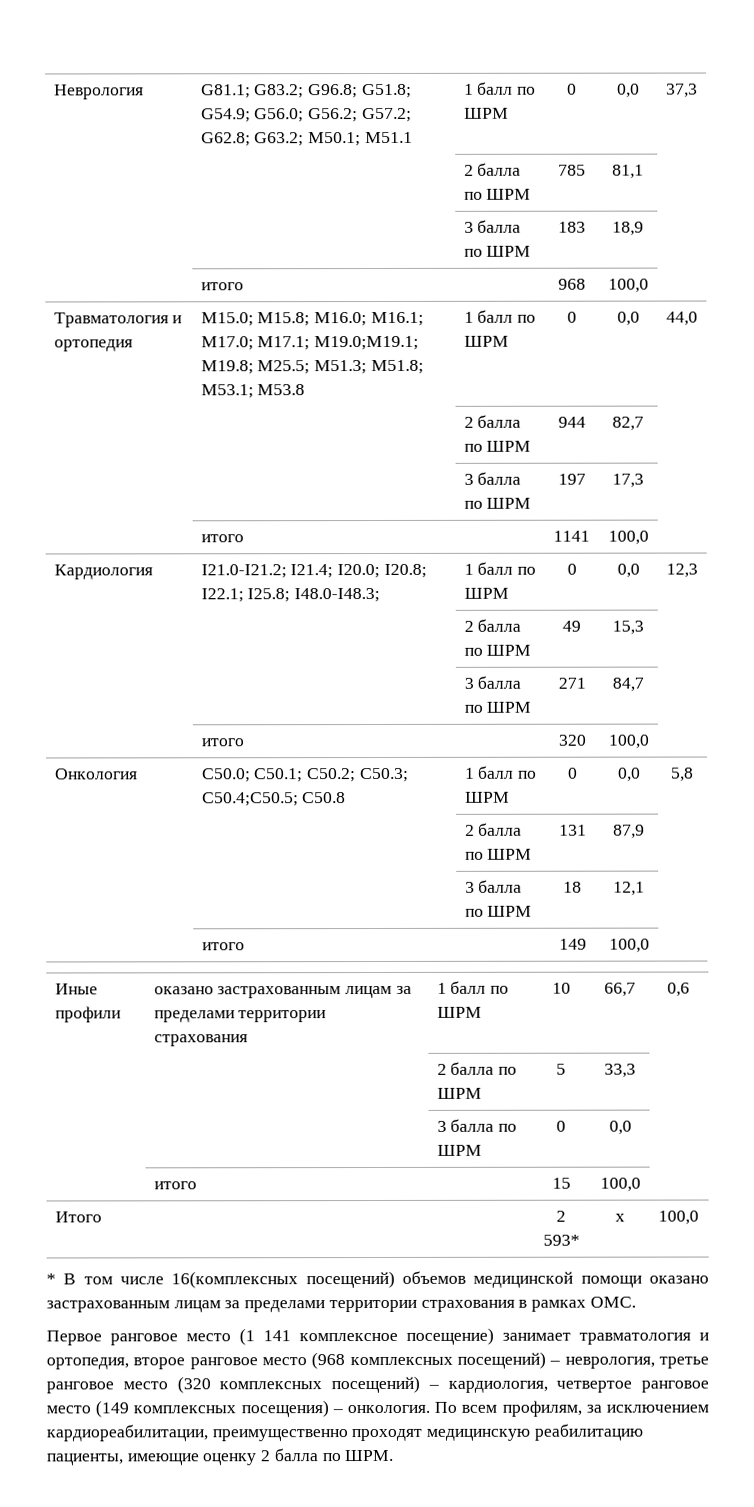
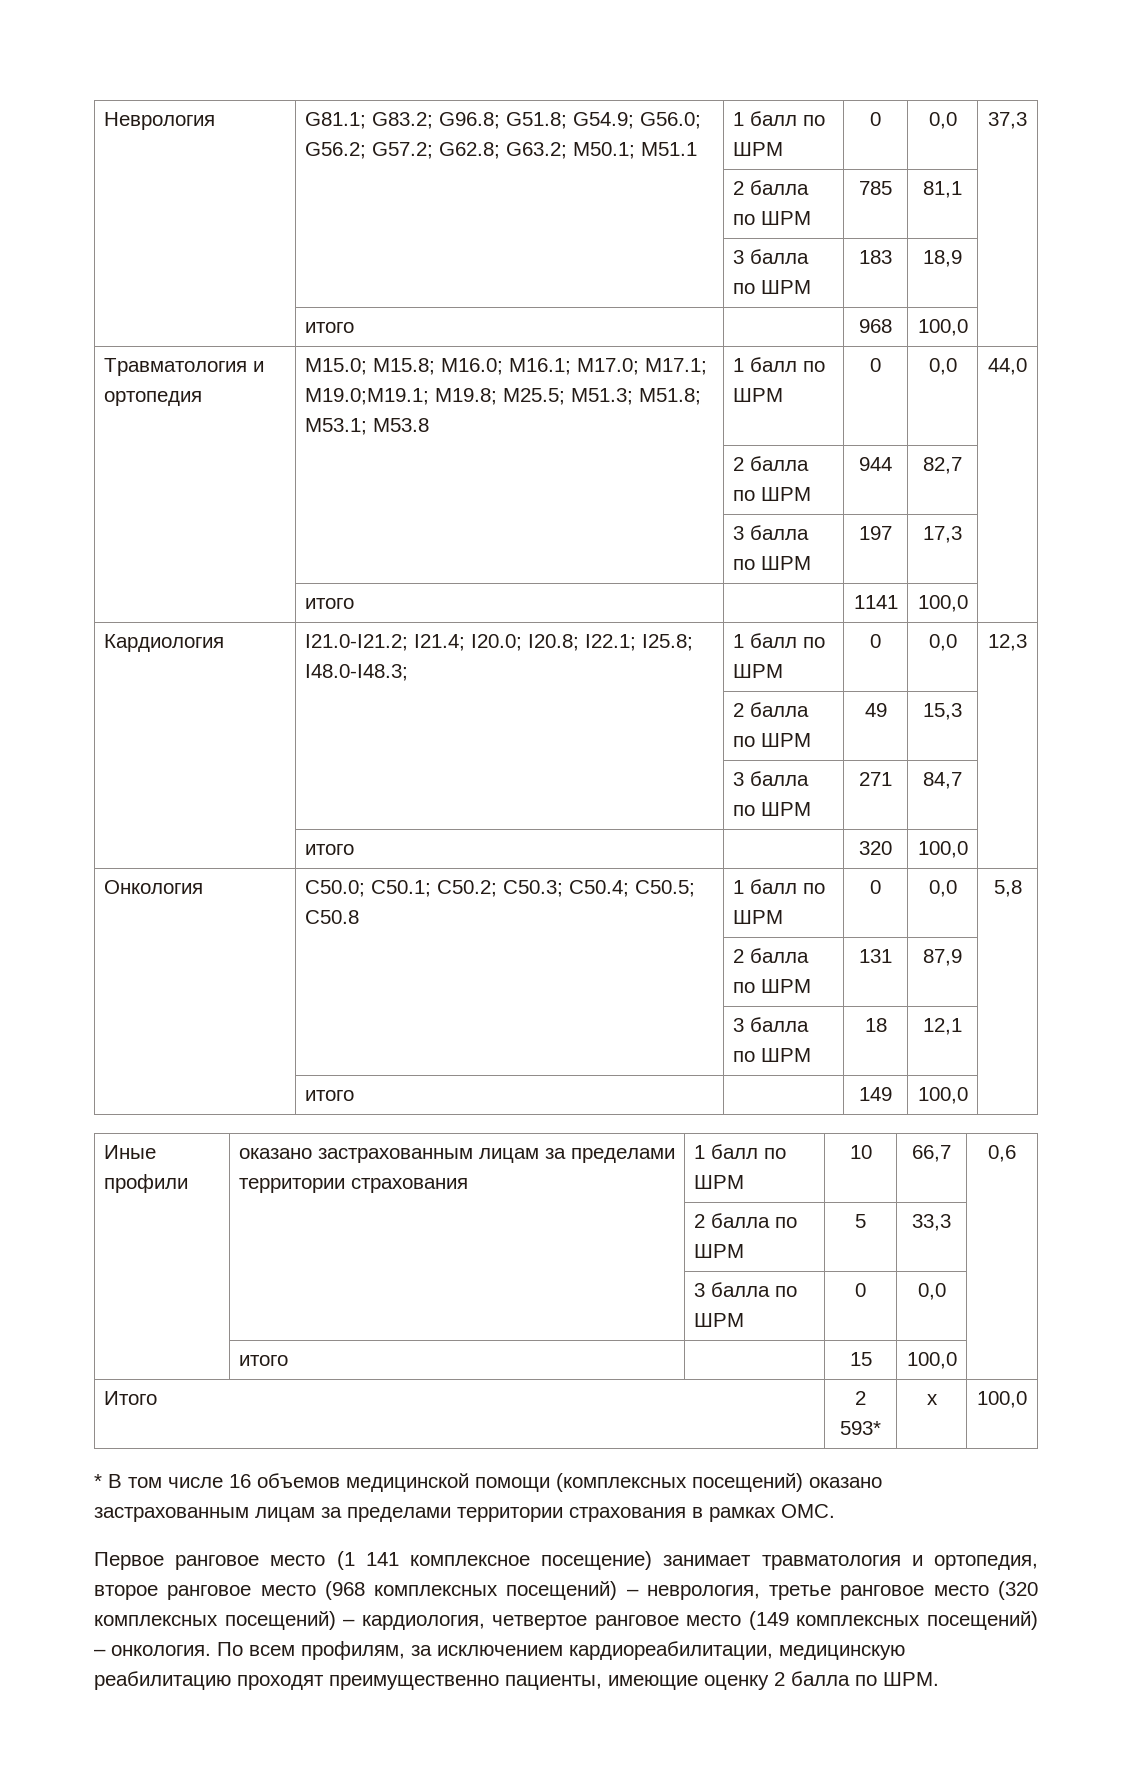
- Онкология | C50.0; C50.1; C50.2; C50.3; C50.4;C50.5; C50.8 | 1 балл по ШРМ | 0 | 0,0 | 5,8
+ Онкология | C50.0; C50.1; C50.2; C50.3; C50.4; C50.5; C50.8 | 1 балл по ШРМ | 0 | 0,0 | 5,8
- * В том числе 16(комплексных посещений) объемов медицинской помощи оказано застрахованным лицам за пределами территории страхования в рамках ОМС.
+ * В том числе 16 объемов медицинской помощи (комплексных посещений) оказано застрахованным лицам за пределами территории страхования в рамках ОМС.
- Первое ранговое место (1 141 комплексное посещение) занимает травматология и ортопедия, второе ранговое место (968 комплексных посещений) – неврология, третье ранговое место (320 комплексных посещений) – кардиология, четвертое ранговое место (149 комплексных посещения) – онкология.
+ Первое ранговое место (1 141 комплексное посещение) занимает травматология и ортопедия, второе ранговое место (968 комплексных посещений) – неврология, третье ранговое место (320 комплексных посещений) – кардиология, четвертое ранговое место (149 комплексных посещений) – онкология.
- По всем профилям, за исключением кардиореабилитации, преимущественно проходят медицинскую реабилитацию пациенты, имеющие оценку 2 балла по ШРМ.
+ По всем профилям, за исключением кардиореабилитации, медицинскую реабилитацию проходят преимущественно пациенты, имеющие оценку 2 балла по ШРМ.

